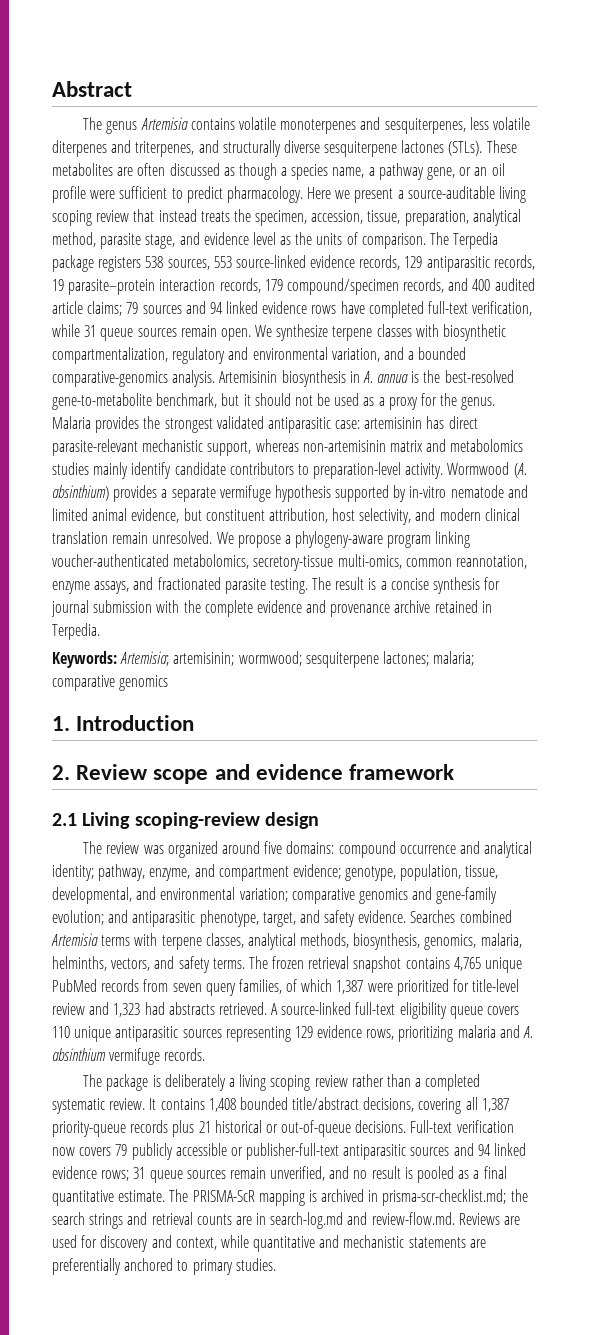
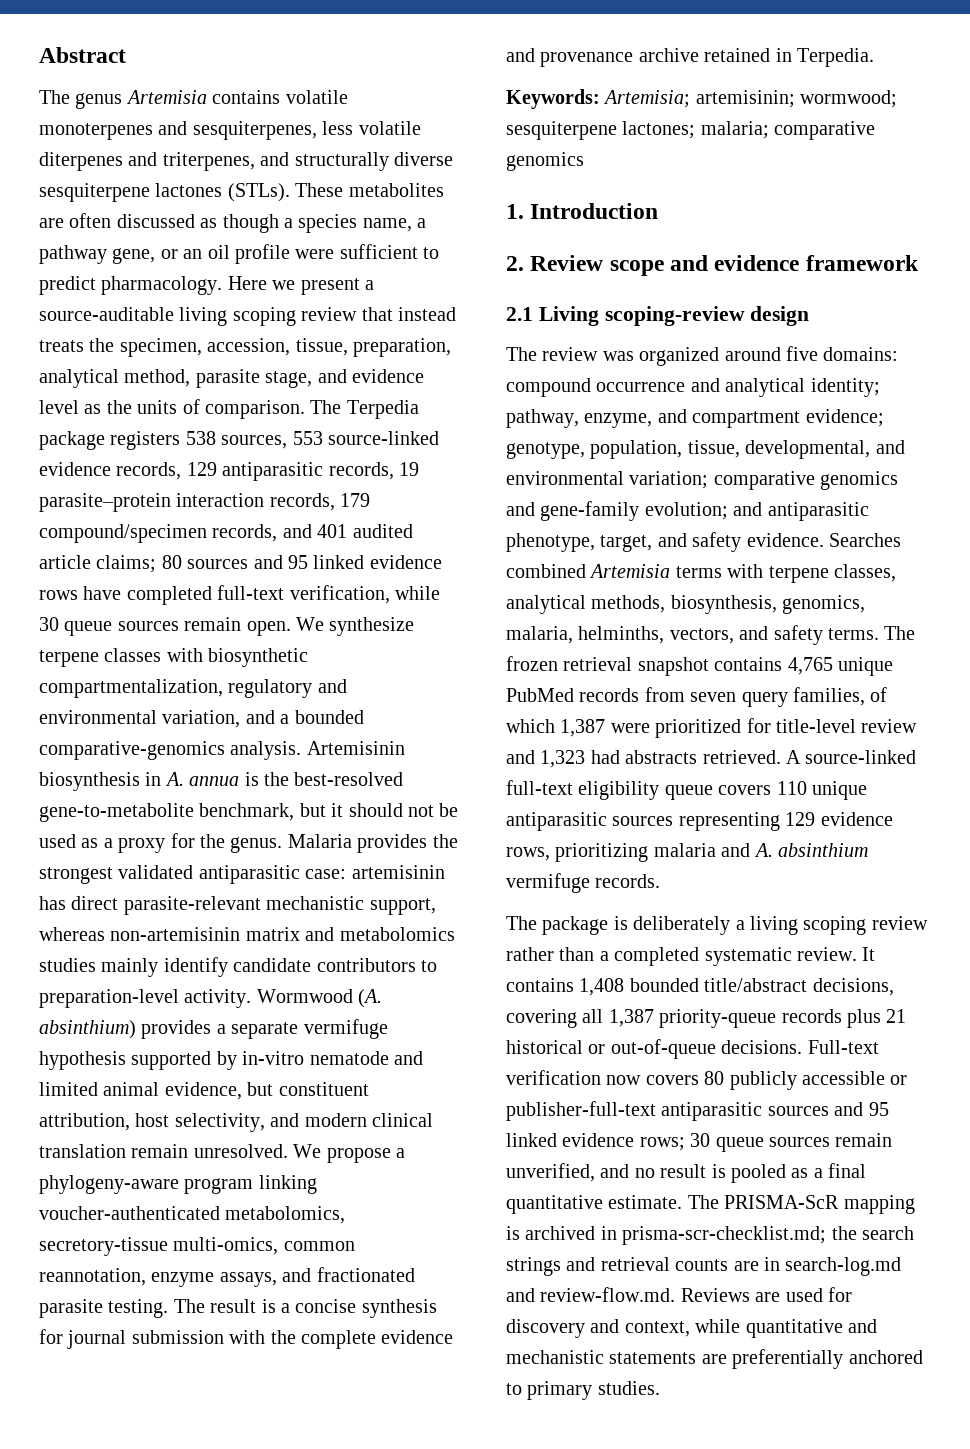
- The Terpedia package registers 538 sources, 553 source-linked evidence records, 129 antiparasitic records, 19 parasite–protein interaction records, 179 compound/specimen records, and 400 audited article claims; 79 sources and 94 linked evidence rows have completed full-text verification, while 31 queue sources remain open.
+ The Terpedia package registers 538 sources, 553 source-linked evidence records, 129 antiparasitic records, 19 parasite–protein interaction records, 179 compound/specimen records, and 401 audited article claims; 80 sources and 95 linked evidence rows have completed full-text verification, while 30 queue sources remain open.
- Full-text verification now covers 79 publicly accessible or publisher-full-text antiparasitic sources and 94 linked evidence rows; 31 queue sources remain unverified, and no result is pooled as a final quantitative estimate.
+ Full-text verification now covers 80 publicly accessible or publisher-full-text antiparasitic sources and 95 linked evidence rows; 30 queue sources remain unverified, and no result is pooled as a final quantitative estimate.

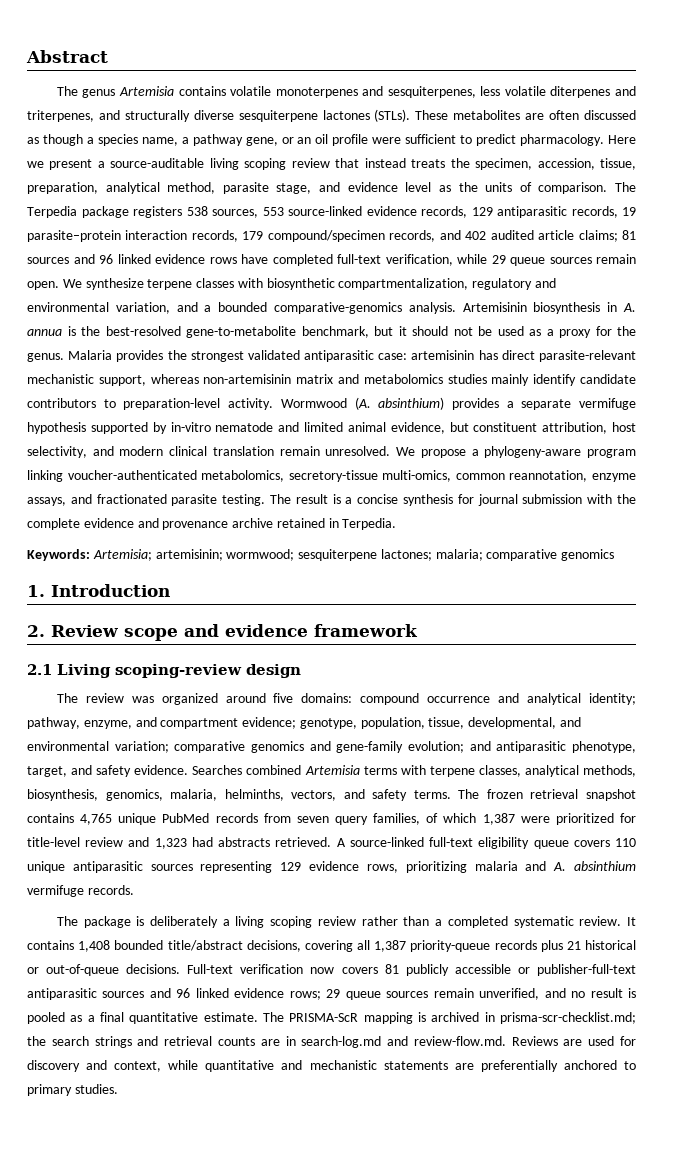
- The Terpedia package registers 538 sources, 553 source-linked evidence records, 129 antiparasitic records, 19 parasite–protein interaction records, 179 compound/specimen records, and 401 audited article claims; 80 sources and 95 linked evidence rows have completed full-text verification, while 30 queue sources remain open.
+ The Terpedia package registers 538 sources, 553 source-linked evidence records, 129 antiparasitic records, 19 parasite–protein interaction records, 179 compound/specimen records, and 402 audited article claims; 81 sources and 96 linked evidence rows have completed full-text verification, while 29 queue sources remain open.
- Full-text verification now covers 80 publicly accessible or publisher-full-text antiparasitic sources and 95 linked evidence rows; 30 queue sources remain unverified, and no result is pooled as a final quantitative estimate.
+ Full-text verification now covers 81 publicly accessible or publisher-full-text antiparasitic sources and 96 linked evidence rows; 29 queue sources remain unverified, and no result is pooled as a final quantitative estimate.

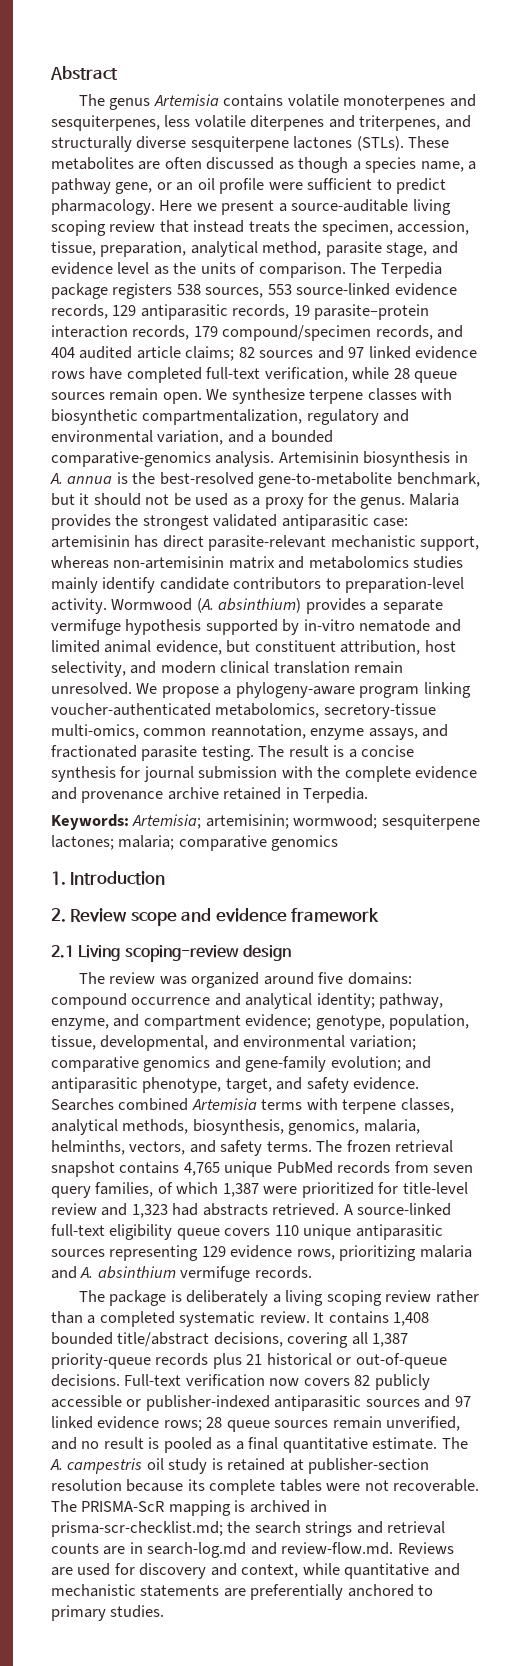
- The Terpedia package registers 538 sources, 553 source-linked evidence records, 129 antiparasitic records, 19 parasite–protein interaction records, 179 compound/specimen records, and 402 audited article claims; 81 sources and 96 linked evidence rows have completed full-text verification, while 29 queue sources remain open.
+ The Terpedia package registers 538 sources, 553 source-linked evidence records, 129 antiparasitic records, 19 parasite–protein interaction records, 179 compound/specimen records, and 404 audited article claims; 82 sources and 97 linked evidence rows have completed full-text verification, while 28 queue sources remain open.
- Full-text verification now covers 81 publicly accessible or publisher-full-text antiparasitic sources and 96 linked evidence rows; 29 queue sources remain unverified, and no result is pooled as a final quantitative estimate.
+ Full-text verification now covers 82 publicly accessible or publisher-indexed antiparasitic sources and 97 linked evidence rows; 28 queue sources remain unverified, and no result is pooled as a final quantitative estimate.
- The PRISMA-ScR mapping is archived in prisma-scr-checklist.md; the search strings and retrieval counts are in search-log.md and review-flow.md. Reviews are used for discovery and context, while quantitative and mechanistic statements are preferentially anchored to primary studies.
+ The A. campestris oil study is retained at publisher-section resolution because its complete tables were not recoverable. The PRISMA-ScR mapping is archived in prisma-scr-checklist.md; the search strings and retrieval counts are in search-log.md and review-flow.md. Reviews are used for discovery and context, while quantitative and mechanistic statements are preferentially anchored to primary studies.

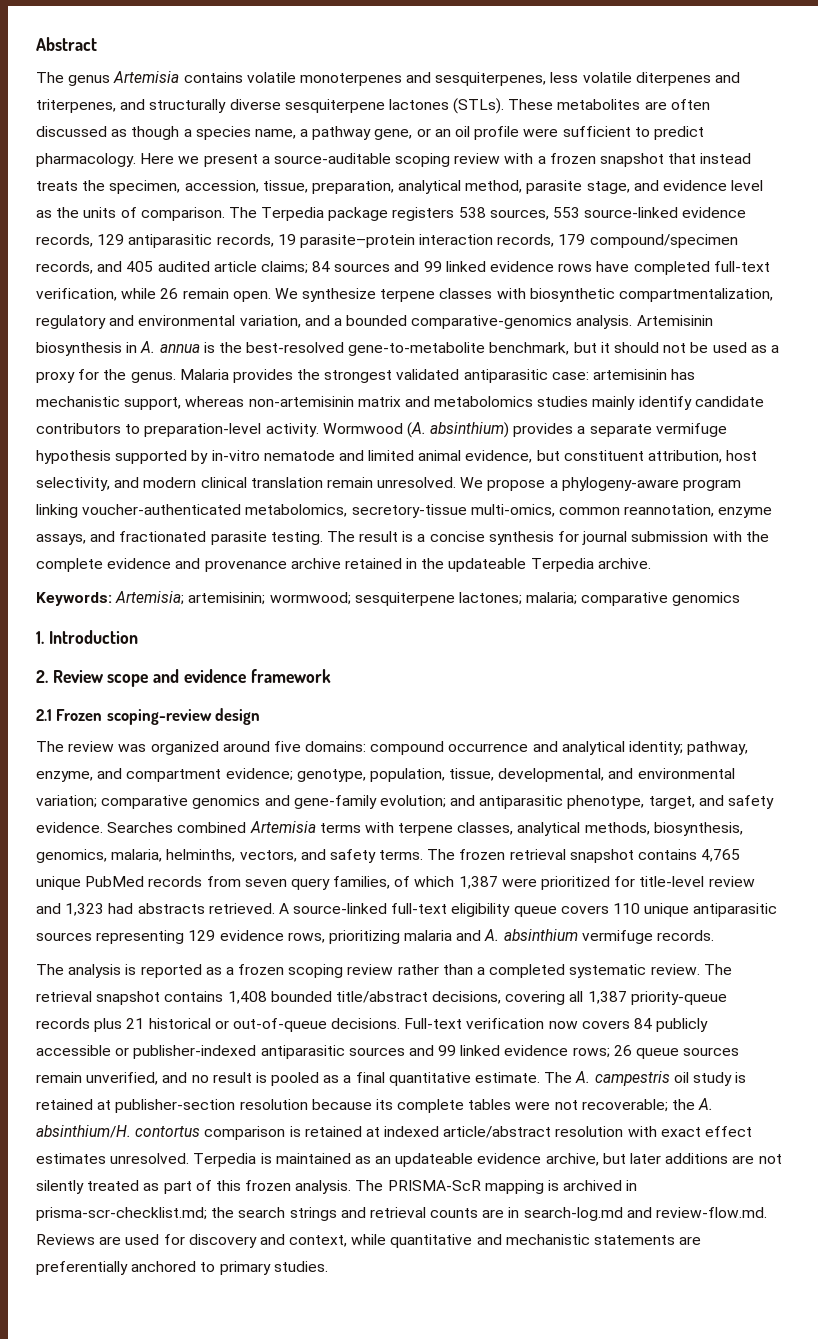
- Here we present a source-auditable living scoping review that instead treats the specimen, accession, tissue, preparation, analytical method, parasite stage, and evidence level as the units of comparison.
+ Here we present a source-auditable scoping review with a frozen snapshot that instead treats the specimen, accession, tissue, preparation, analytical method, parasite stage, and evidence level as the units of comparison.
- The Terpedia package registers 538 sources, 553 source-linked evidence records, 129 antiparasitic records, 19 parasite–protein interaction records, 179 compound/specimen records, and 404 audited article claims; 82 sources and 97 linked evidence rows have completed full-text verification, while 28 queue sources remain open.
+ The Terpedia package registers 538 sources, 553 source-linked evidence records, 129 antiparasitic records, 19 parasite–protein interaction records, 179 compound/specimen records, and 405 audited article claims; 84 sources and 99 linked evidence rows have completed full-text verification, while 26 remain open.
- Malaria provides the strongest validated antiparasitic case: artemisinin has direct parasite-relevant mechanistic support, whereas non-artemisinin matrix and metabolomics studies mainly identify candidate contributors to preparation-level activity.
+ Malaria provides the strongest validated antiparasitic case: artemisinin has mechanistic support, whereas non-artemisinin matrix and metabolomics studies mainly identify candidate contributors to preparation-level activity.
- The result is a concise synthesis for journal submission with the complete evidence and provenance archive retained in Terpedia.
+ The result is a concise synthesis for journal submission with the complete evidence and provenance archive retained in the updateable Terpedia archive.
- 2.1 Living scoping-review design
+ 2.1 Frozen scoping-review design
- The package is deliberately a living scoping review rather than a completed systematic review.
+ The analysis is reported as a frozen scoping review rather than a completed systematic review.
- It contains 1,408 bounded title/abstract decisions, covering all 1,387 priority-queue records plus 21 historical or out-of-queue decisions.
+ The retrieval snapshot contains 1,408 bounded title/abstract decisions, covering all 1,387 priority-queue records plus 21 historical or out-of-queue decisions.
- Full-text verification now covers 82 publicly accessible or publisher-indexed antiparasitic sources and 97 linked evidence rows; 28 queue sources remain unverified, and no result is pooled as a final quantitative estimate.
+ Full-text verification now covers 84 publicly accessible or publisher-indexed antiparasitic sources and 99 linked evidence rows; 26 queue sources remain unverified, and no result is pooled as a final quantitative estimate.
- The A. campestris oil study is retained at publisher-section resolution because its complete tables were not recoverable.
+ The A. campestris oil study is retained at publisher-section resolution because its complete tables were not recoverable; the A. absinthium/H. contortus comparison is retained at indexed article/abstract resolution with exact effect estimates unresolved. Terpedia is maintained as an updateable evidence archive, but later additions are not silently treated as part of this frozen analysis.

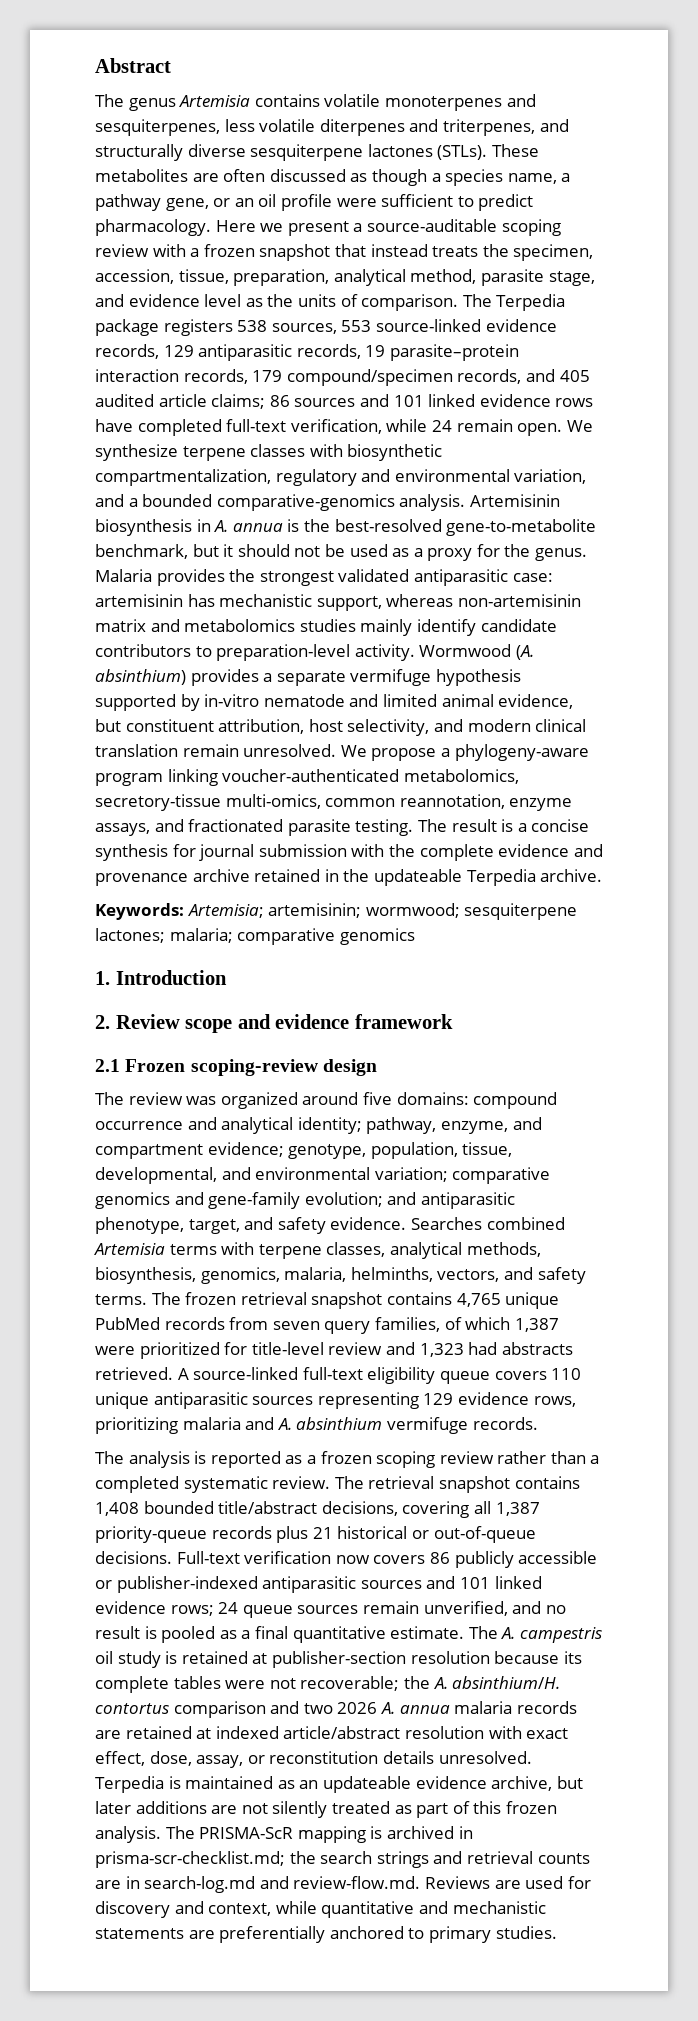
- The Terpedia package registers 538 sources, 553 source-linked evidence records, 129 antiparasitic records, 19 parasite–protein interaction records, 179 compound/specimen records, and 405 audited article claims; 84 sources and 99 linked evidence rows have completed full-text verification, while 26 remain open.
+ The Terpedia package registers 538 sources, 553 source-linked evidence records, 129 antiparasitic records, 19 parasite–protein interaction records, 179 compound/specimen records, and 405 audited article claims; 86 sources and 101 linked evidence rows have completed full-text verification, while 24 remain open.
- Full-text verification now covers 84 publicly accessible or publisher-indexed antiparasitic sources and 99 linked evidence rows; 26 queue sources remain unverified, and no result is pooled as a final quantitative estimate.
+ Full-text verification now covers 86 publicly accessible or publisher-indexed antiparasitic sources and 101 linked evidence rows; 24 queue sources remain unverified, and no result is pooled as a final quantitative estimate.
- The A. campestris oil study is retained at publisher-section resolution because its complete tables were not recoverable; the A. absinthium/H. contortus comparison is retained at indexed article/abstract resolution with exact effect estimates unresolved.
+ The A. campestris oil study is retained at publisher-section resolution because its complete tables were not recoverable; the A. absinthium/H. contortus comparison and two 2026 A. annua malaria records are retained at indexed article/abstract resolution with exact effect, dose, assay, or reconstitution details unresolved.

